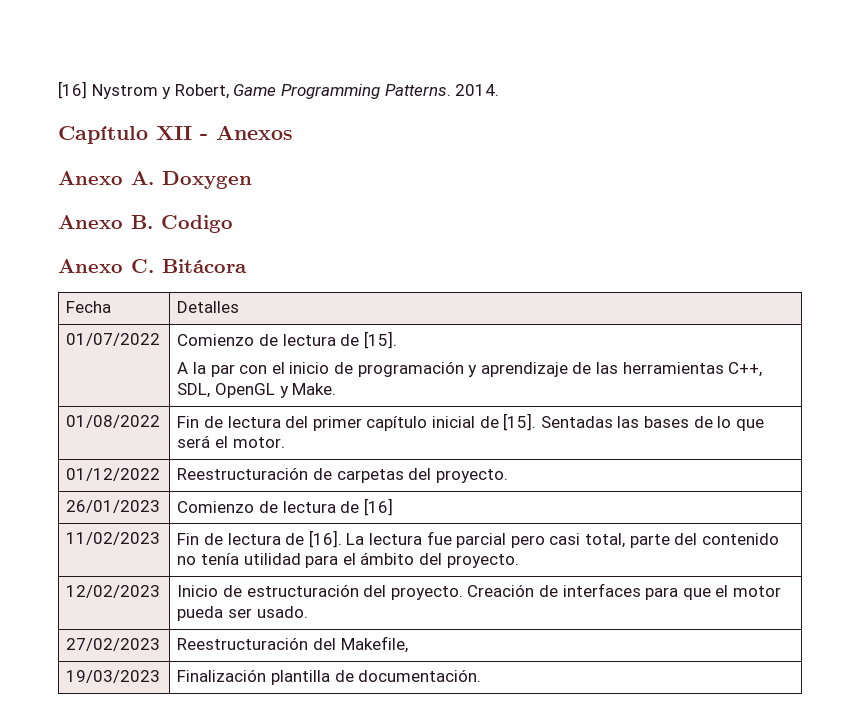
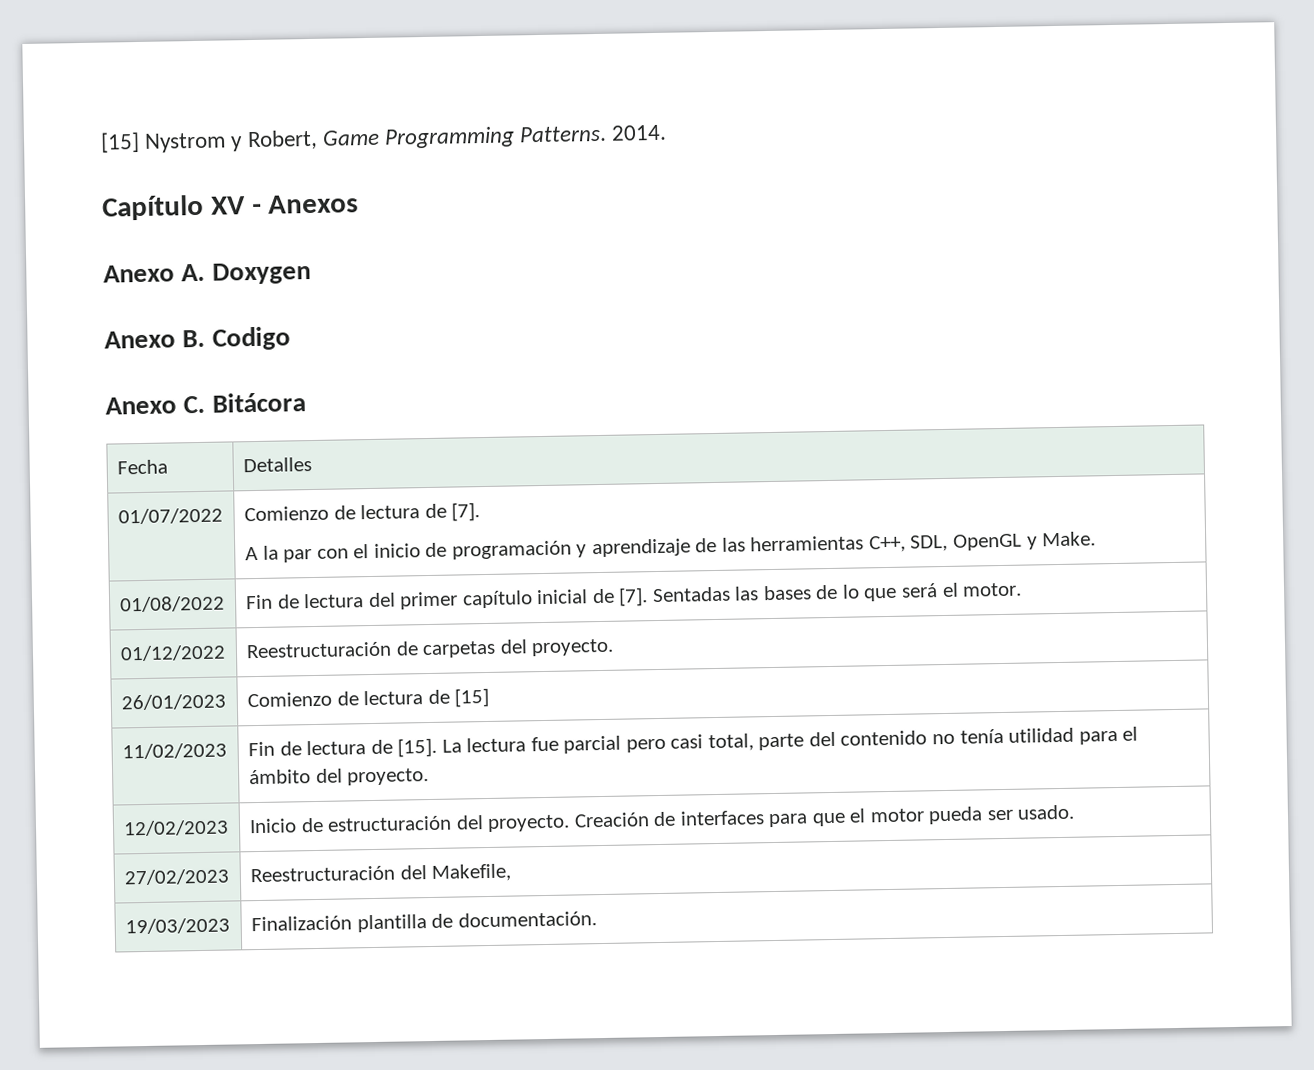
- [16] Nystrom y Robert, Game Programming Patterns.
+ [15] Nystrom y Robert, Game Programming Patterns.
- Capítulo XII - Anexos
+ Capítulo XV - Anexos
- 01/07/2022 | Comienzo de lectura de [15].
+ 01/07/2022 | Comienzo de lectura de [7].
- 01/08/2022 | Fin de lectura del primer capítulo inicial de [15]. Sentadas las bases de lo que será el motor.
+ 01/08/2022 | Fin de lectura del primer capítulo inicial de [7]. Sentadas las bases de lo que será el motor.
- 26/01/2023 | Comienzo de lectura de [16]
+ 26/01/2023 | Comienzo de lectura de [15]
- 11/02/2023 | Fin de lectura de [16]. La lectura fue parcial pero casi total, parte del contenido no tenía utilidad para el ámbito del proyecto.
+ 11/02/2023 | Fin de lectura de [15]. La lectura fue parcial pero casi total, parte del contenido no tenía utilidad para el ámbito del proyecto.

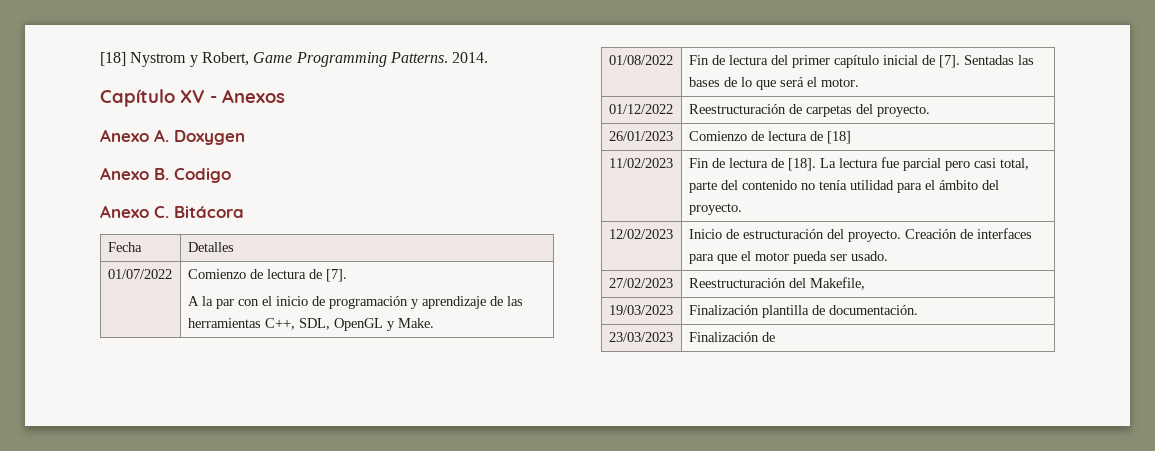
- [15] Nystrom y Robert, Game Programming Patterns.
+ [18] Nystrom y Robert, Game Programming Patterns.
- 26/01/2023 | Comienzo de lectura de [15]
+ 26/01/2023 | Comienzo de lectura de [18]
- 11/02/2023 | Fin de lectura de [15]. La lectura fue parcial pero casi total, parte del contenido no tenía utilidad para el ámbito del proyecto.
+ 11/02/2023 | Fin de lectura de [18]. La lectura fue parcial pero casi total, parte del contenido no tenía utilidad para el ámbito del proyecto.
+ 23/03/2023 | Finalización de

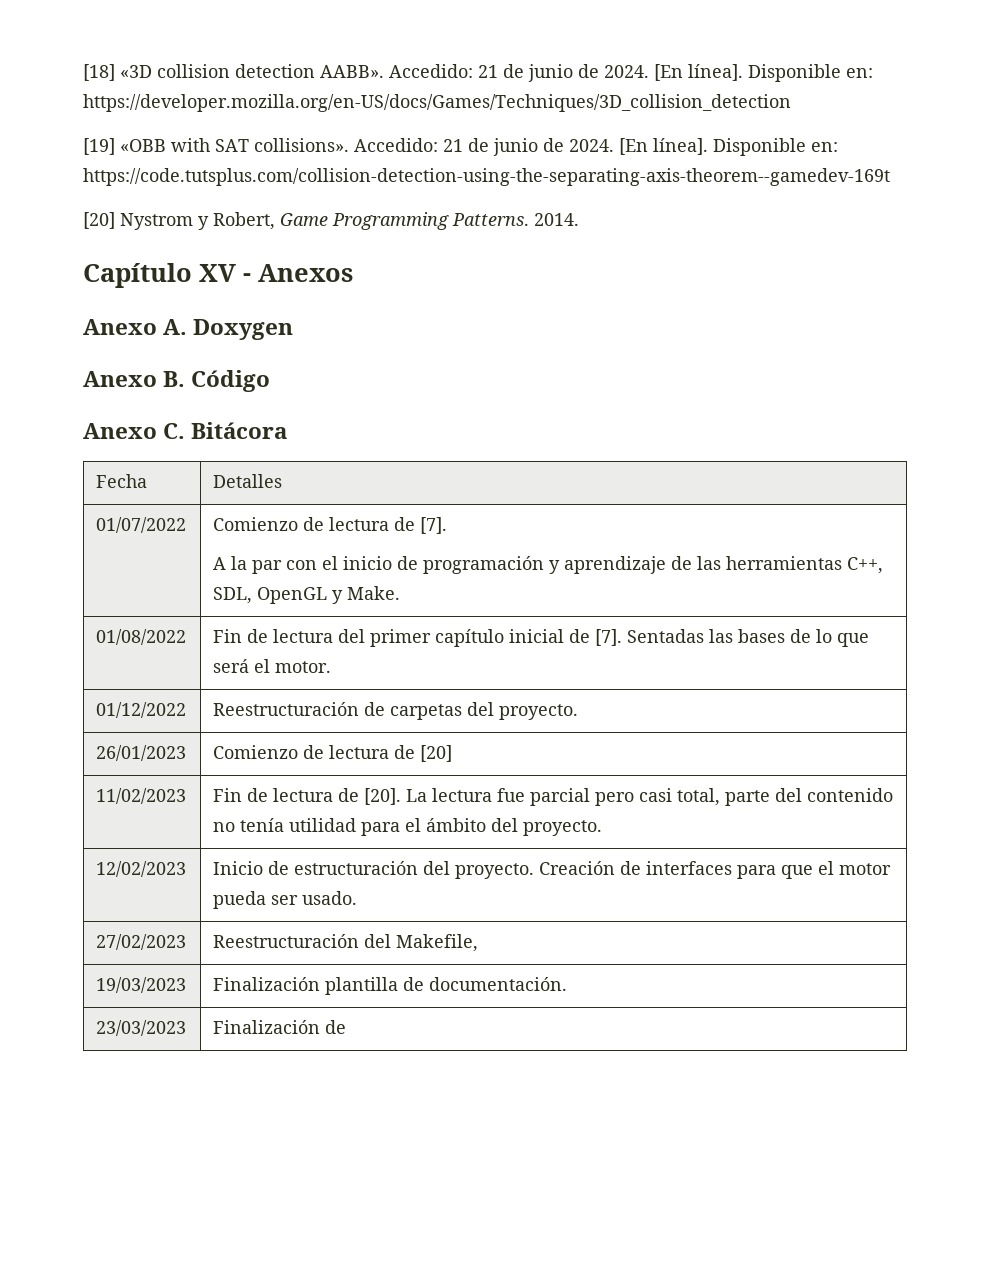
- [18] Nystrom y Robert, Game Programming Patterns.
+ [18] «3D collision detection AABB». Accedido: 21 de junio de 2024. [En línea]. Disponible en: https://developer.mozilla.org/en-US/docs/Games/Techniques/3D_collision_detection
+ [19] «OBB with SAT collisions». Accedido: 21 de junio de 2024. [En línea]. Disponible en: https://code.tutsplus.com/collision-detection-using-the-separating-axis-theorem--gamedev-169t
+ [20] Nystrom y Robert, Game Programming Patterns.
- Anexo B. Codigo
+ Anexo B. Código
- 26/01/2023 | Comienzo de lectura de [18]
+ 26/01/2023 | Comienzo de lectura de [20]
- 11/02/2023 | Fin de lectura de [18]. La lectura fue parcial pero casi total, parte del contenido no tenía utilidad para el ámbito del proyecto.
+ 11/02/2023 | Fin de lectura de [20]. La lectura fue parcial pero casi total, parte del contenido no tenía utilidad para el ámbito del proyecto.

